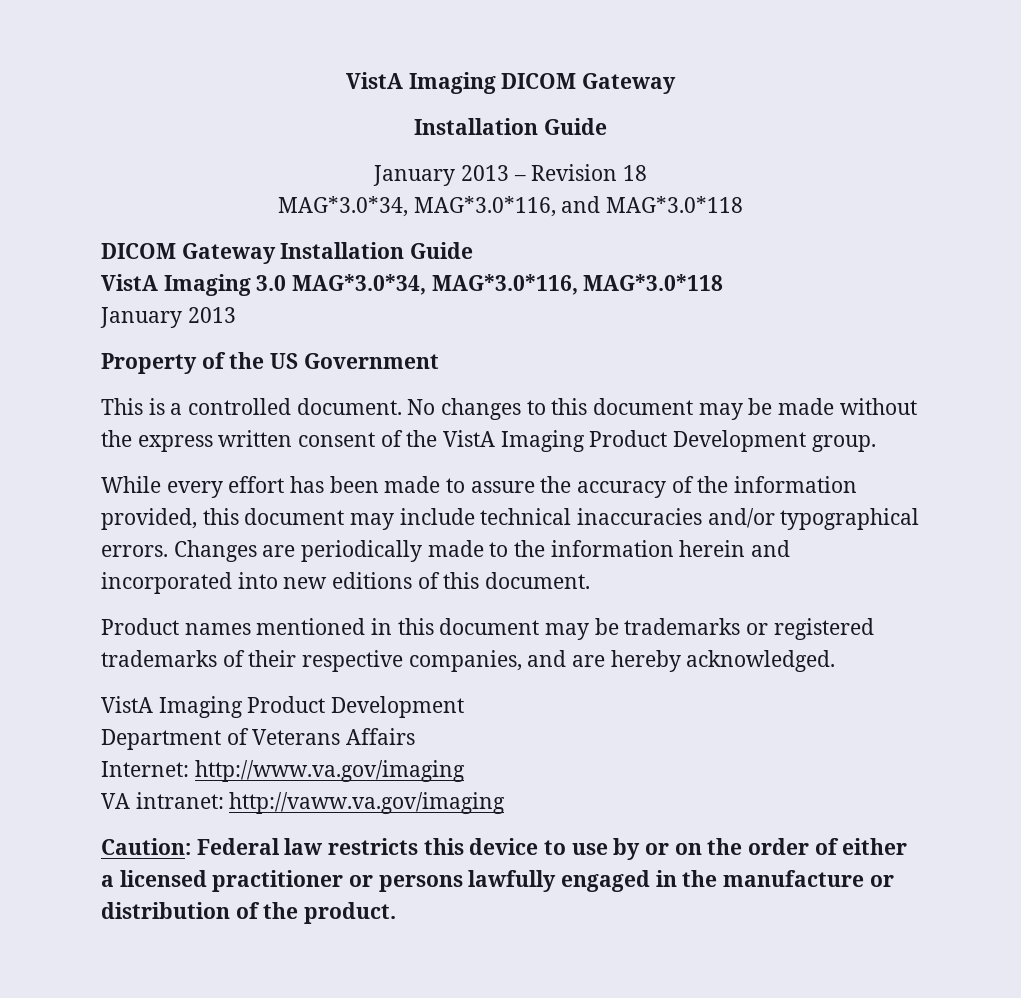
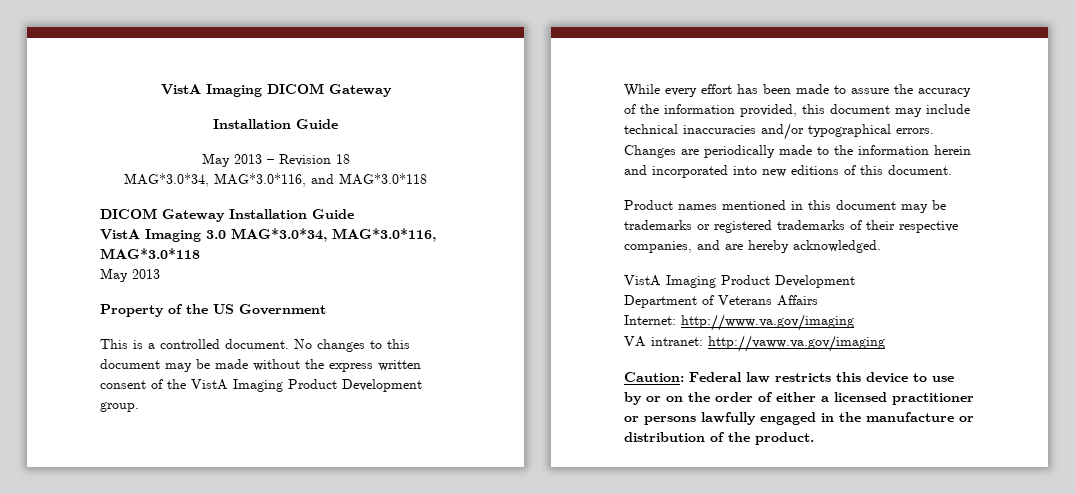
- January 2013 – Revision 18
+ May 2013 – Revision 18
  VistA Imaging 3.0 MAG*3.0*34, MAG*3.0*116, MAG*3.0*118
- January 2013
+ May 2013

